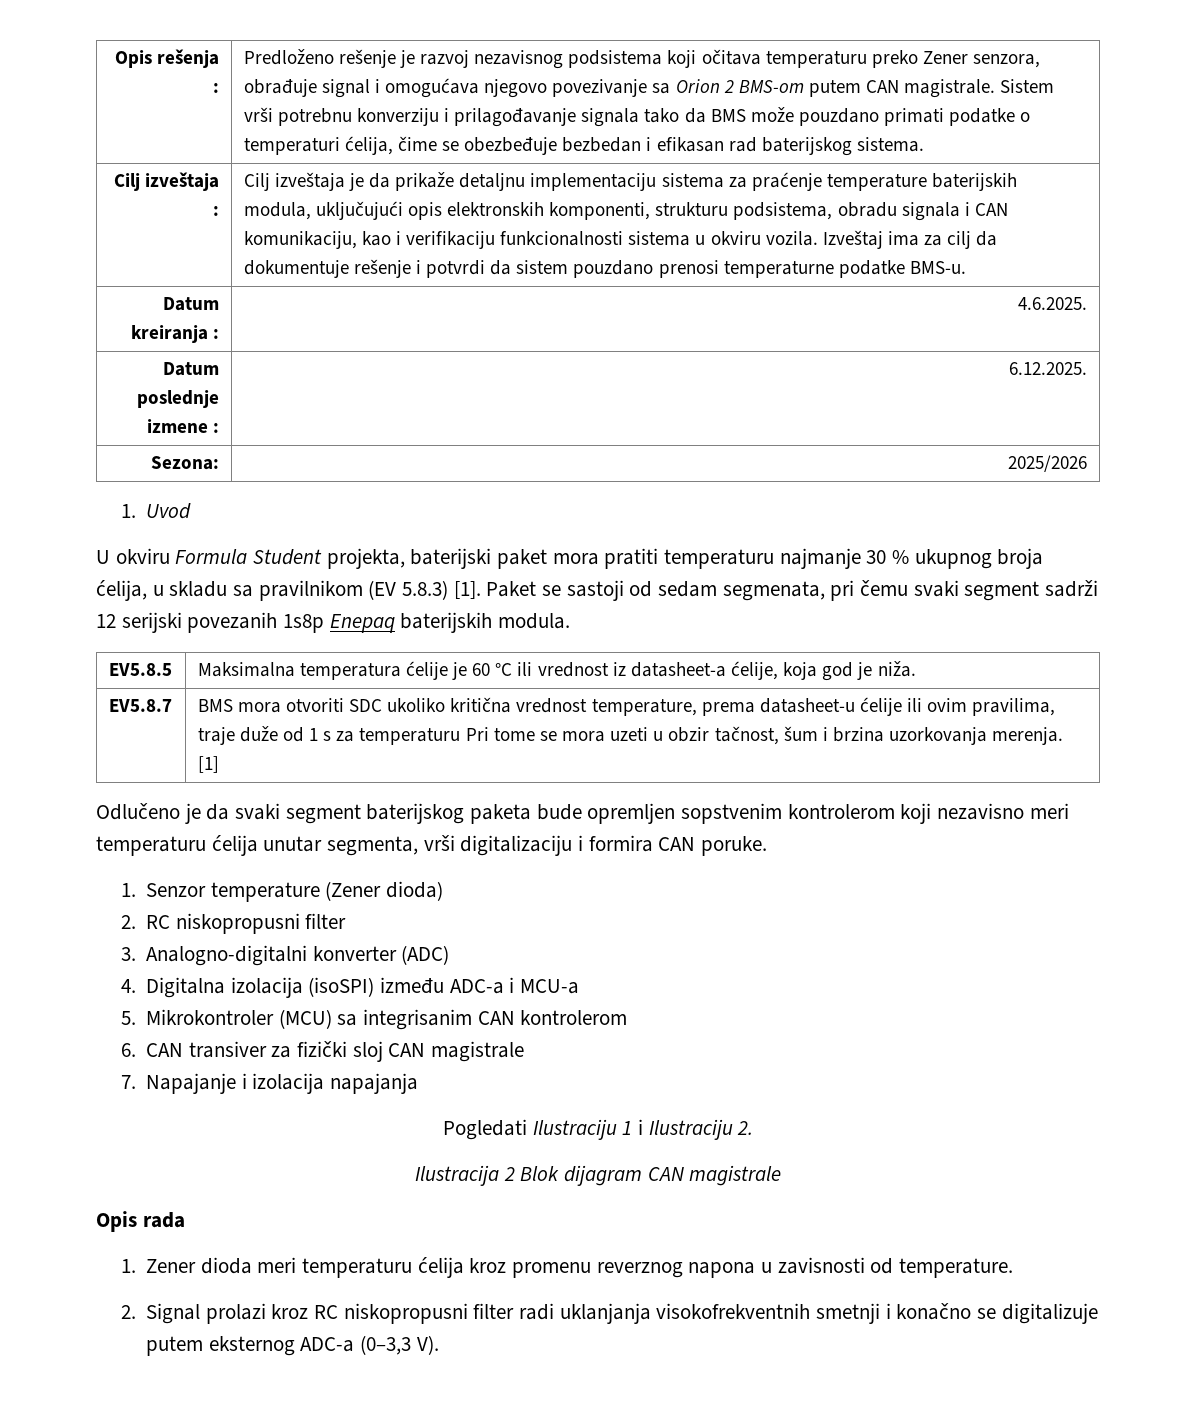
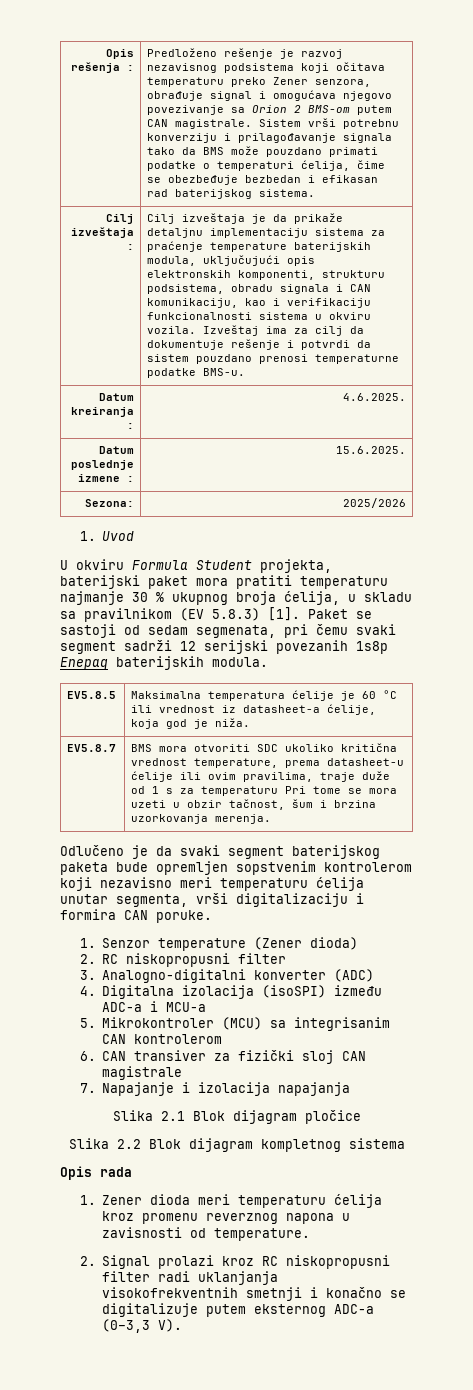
- Datum poslednje izmene : | 6.12.2025.
+ Datum poslednje izmene : | 15.6.2025.
- EV5.8.7 | BMS mora otvoriti SDC ukoliko kritična vrednost temperature, prema datasheet-u ćelije ili ovim pravilima, traje duže od 1 s za temperaturu Pri tome se mora uzeti u obzir tačnost, šum i brzina uzorkovanja merenja. [1]
+ EV5.8.7 | BMS mora otvoriti SDC ukoliko kritična vrednost temperature, prema datasheet-u ćelije ili ovim pravilima, traje duže od 1 s za temperaturu Pri tome se mora uzeti u obzir tačnost, šum i brzina uzorkovanja merenja.
- Pogledati Ilustraciju 1 i Ilustraciju 2.
- Ilustracija 2 Blok dijagram CAN magistrale
+ Slika 2.1 Blok dijagram pločice
+ Slika 2.2 Blok dijagram kompletnog sistema

